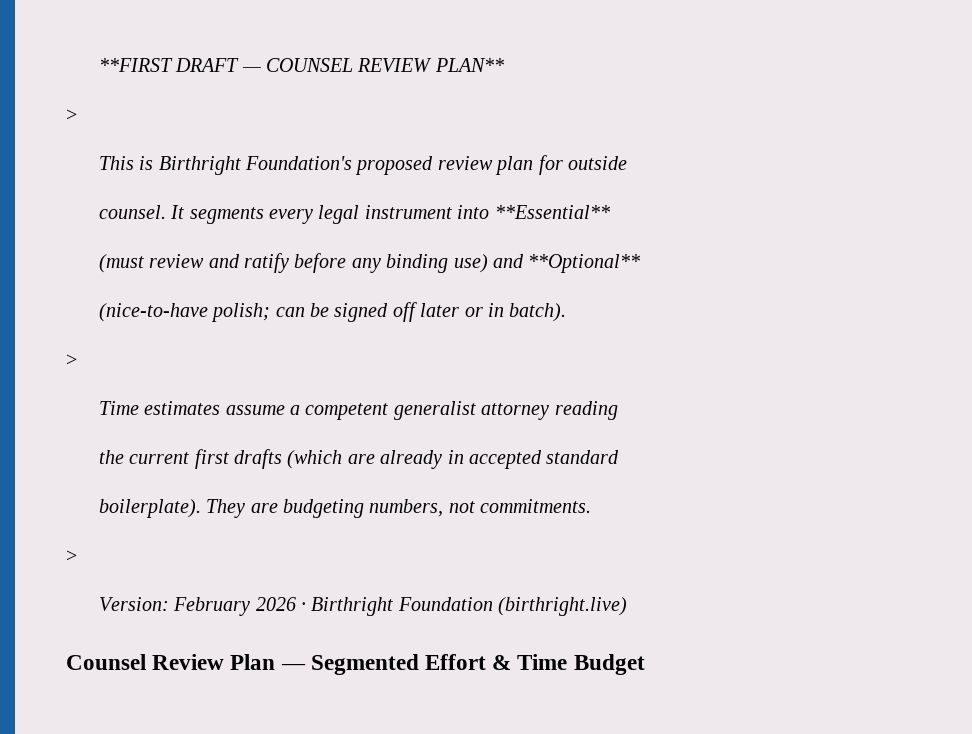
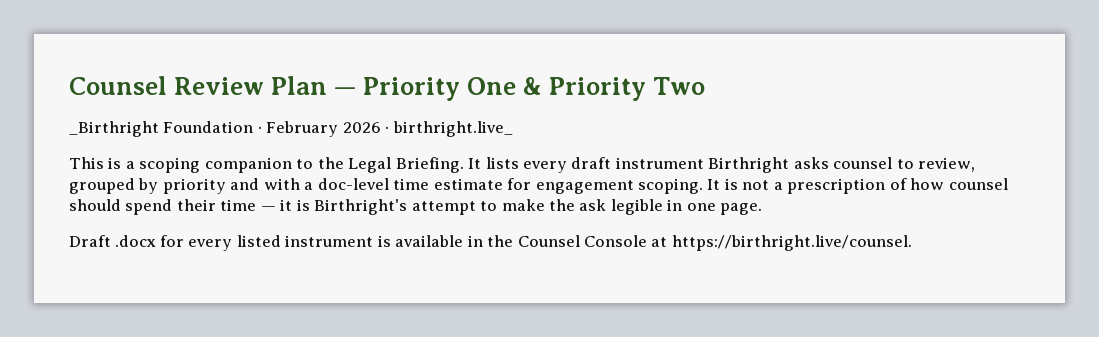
- **FIRST DRAFT — COUNSEL REVIEW PLAN**
- >
- This is Birthright Foundation's proposed review plan for outside
- counsel. It segments every legal instrument into **Essential**
- (must review and ratify before any binding use) and **Optional**
- (nice-to-have polish; can be signed off later or in batch).
- >
- Time estimates assume a competent generalist attorney reading
- the current first drafts (which are already in accepted standard
- boilerplate). They are budgeting numbers, not commitments.
- >
- Version: February 2026 · Birthright Foundation (birthright.live)
- Counsel Review Plan — Segmented Effort & Time Budget
+ Counsel Review Plan — Priority One & Priority Two
+ _Birthright Foundation · February 2026 · birthright.live_
+ This is a scoping companion to the Legal Briefing. It lists every draft instrument Birthright asks counsel to review, grouped by priority and with a doc-level time estimate for engagement scoping. It is not a prescription of how counsel should spend their time — it is Birthright's attempt to make the ask legible in one page.
+ Draft .docx for every listed instrument is available in the Counsel Console at https://birthright.live/counsel.

